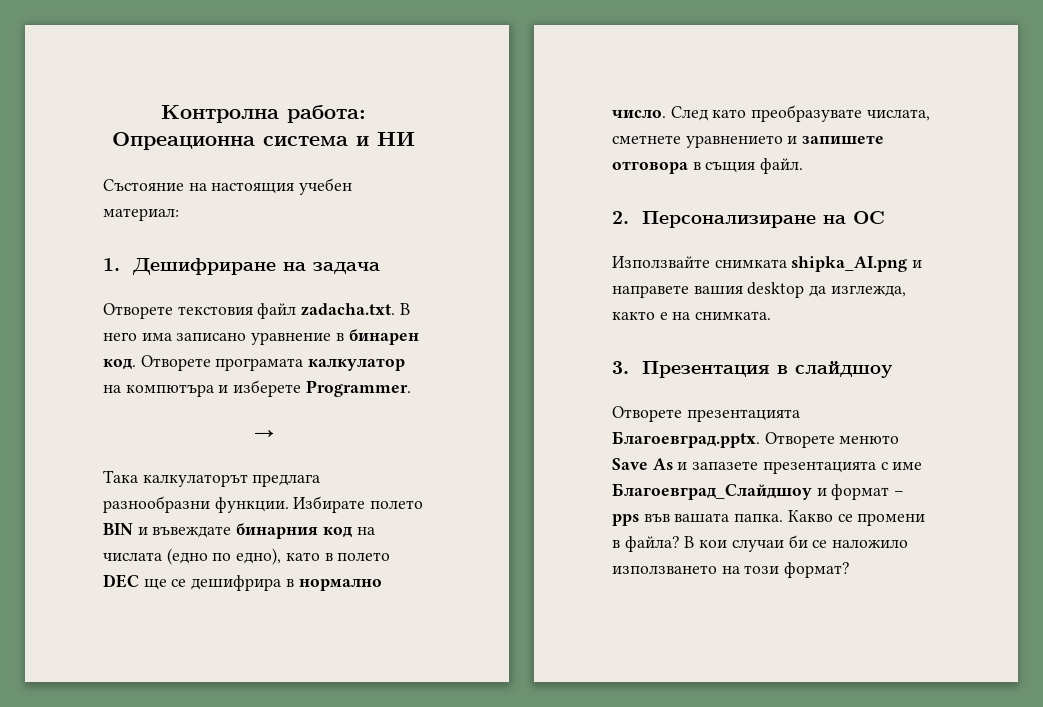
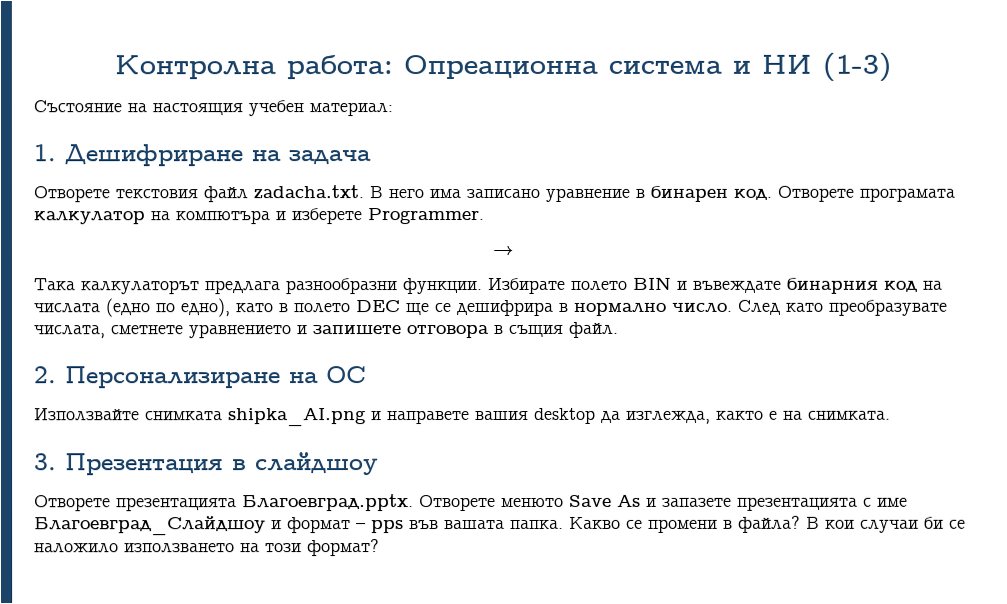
- Контролна работа: Опреационна система и НИ
+ Контролна работа: Опреационна система и НИ (1-3)

